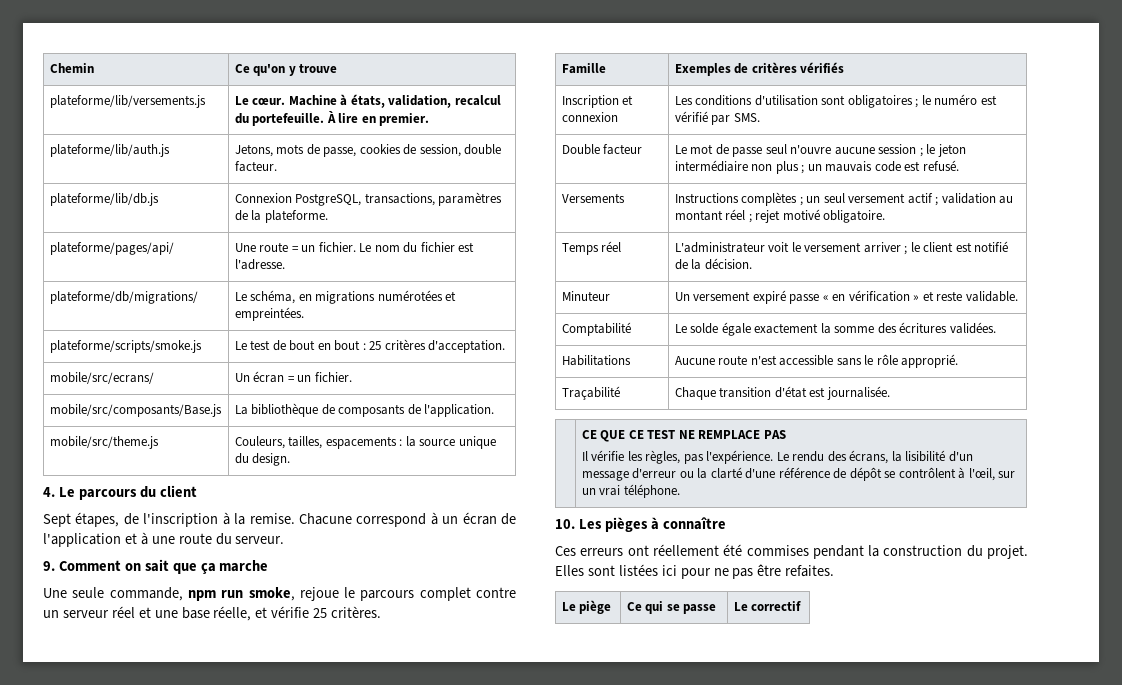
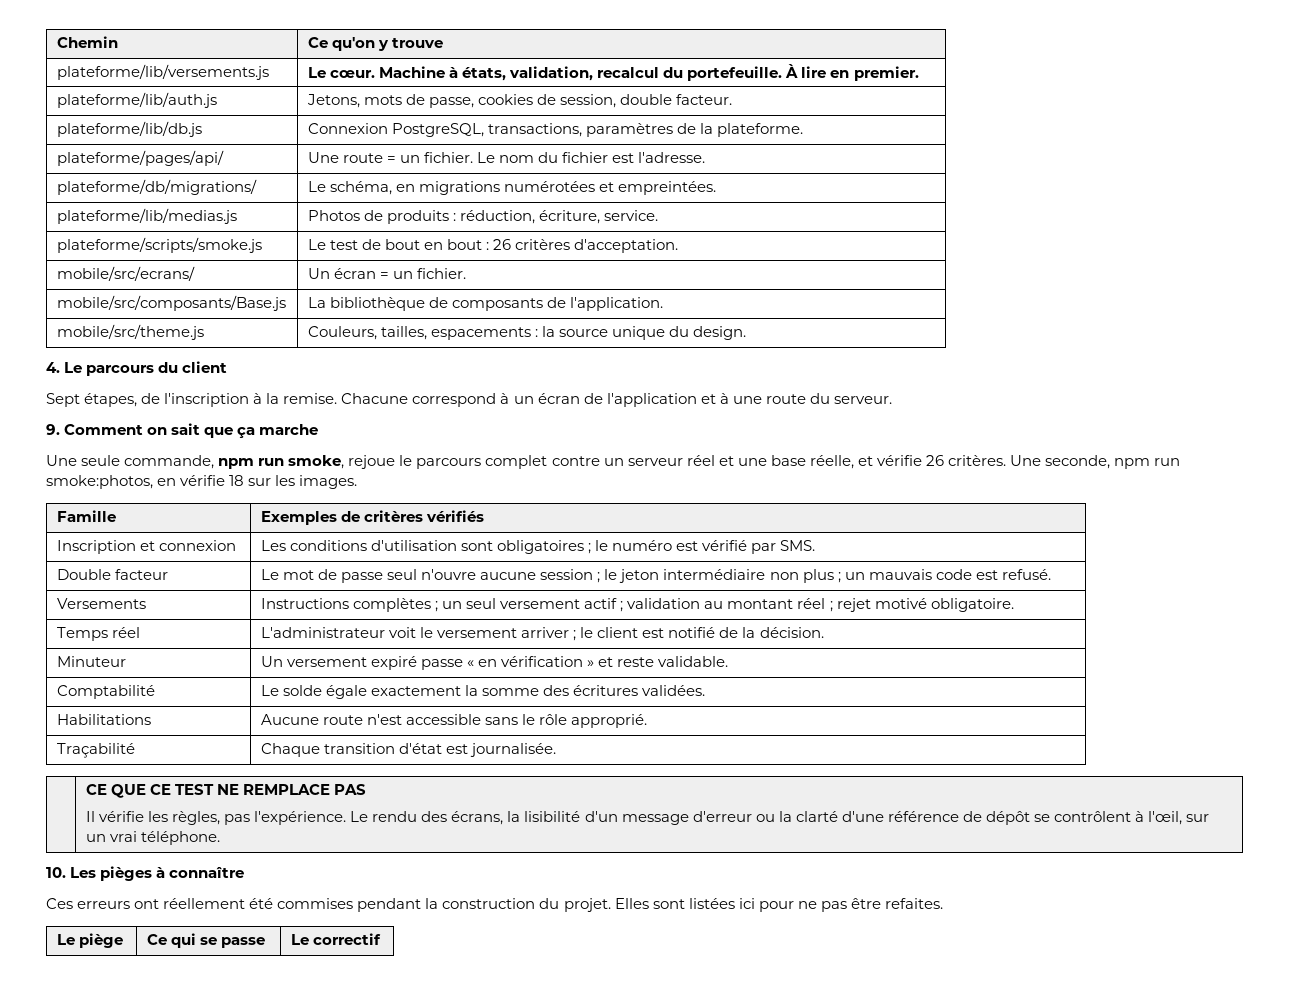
+ plateforme/lib/medias.js | Photos de produits : réduction, écriture, service.
- plateforme/scripts/smoke.js | Le test de bout en bout : 25 critères d'acceptation.
+ plateforme/scripts/smoke.js | Le test de bout en bout : 26 critères d'acceptation.
- Une seule commande, npm run smoke, rejoue le parcours complet contre un serveur réel et une base réelle, et vérifie 25 critères.
+ Une seule commande, npm run smoke, rejoue le parcours complet contre un serveur réel et une base réelle, et vérifie 26 critères. Une seconde, npm run smoke:photos, en vérifie 18 sur les images.

